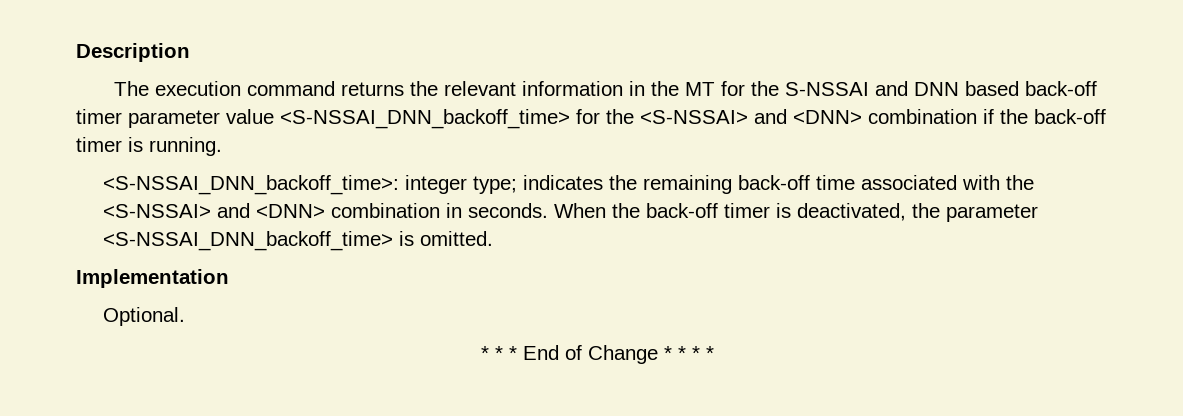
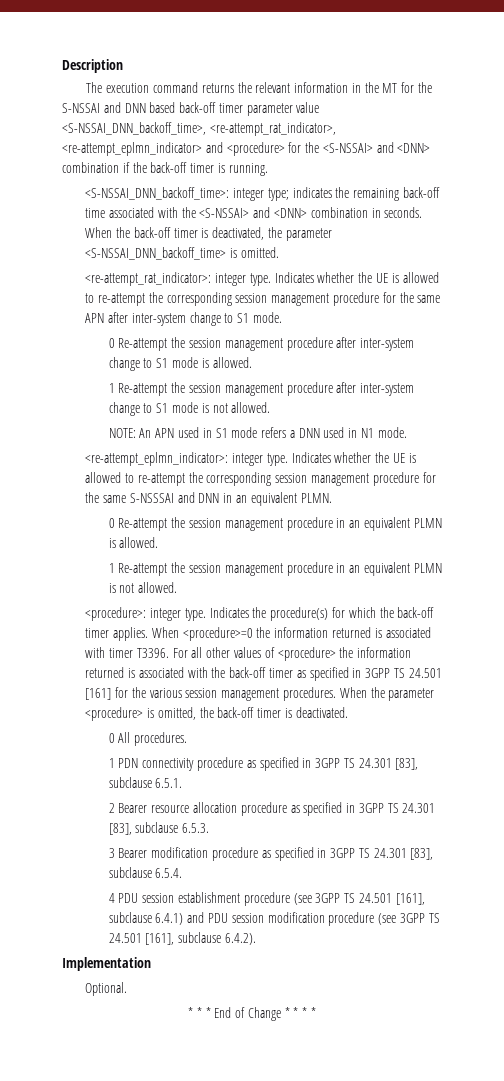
- The execution command returns the relevant information in the MT for the S-NSSAI and DNN based back-off timer parameter value <S-NSSAI_DNN_backoff_time> for the <S-NSSAI> and <DNN> combination if the back-off timer is running.
+ The execution command returns the relevant information in the MT for the S-NSSAI and DNN based back-off timer parameter value <S-NSSAI_DNN_backoff_time>, <re-attempt_rat_indicator>, <re-attempt_eplmn_indicator> and <procedure> for the <S-NSSAI> and <DNN> combination if the back-off timer is running.
+ <re-attempt_rat_indicator>: integer type. Indicates whether the UE is allowed to re-attempt the corresponding session management procedure for the same APN after inter-system change to S1 mode.
+ 0 Re-attempt the session management procedure after inter-system change to S1 mode is allowed.
+ 1 Re-attempt the session management procedure after inter-system change to S1 mode is not allowed.
+ NOTE: An APN used in S1 mode refers a DNN used in N1 mode.
+ <re-attempt_eplmn_indicator>: integer type. Indicates whether the UE is allowed to re-attempt the corresponding session management procedure for the same S-NSSSAI and DNN in an equivalent PLMN.
+ 0 Re-attempt the session management procedure in an equivalent PLMN is allowed.
+ 1 Re-attempt the session management procedure in an equivalent PLMN is not allowed.
+ <procedure>: integer type. Indicates the procedure(s) for which the back-off timer applies. When <procedure>=0 the information returned is associated with timer T3396. For all other values of <procedure> the information returned is associated with the back-off timer as specified in 3GPP TS 24.501 [161] for the various session management procedures. When the parameter <procedure> is omitted, the back-off timer is deactivated.
+ 0 All procedures.
+ 1 PDN connectivity procedure as specified in 3GPP TS 24.301 [83], subclause 6.5.1.
+ 2 Bearer resource allocation procedure as specified in 3GPP TS 24.301 [83], subclause 6.5.3.
+ 3 Bearer modification procedure as specified in 3GPP TS 24.301 [83], subclause 6.5.4.
+ 4 PDU session establishment procedure (see 3GPP TS 24.501 [161], subclause 6.4.1) and PDU session modification procedure (see 3GPP TS 24.501 [161], subclause 6.4.2).

